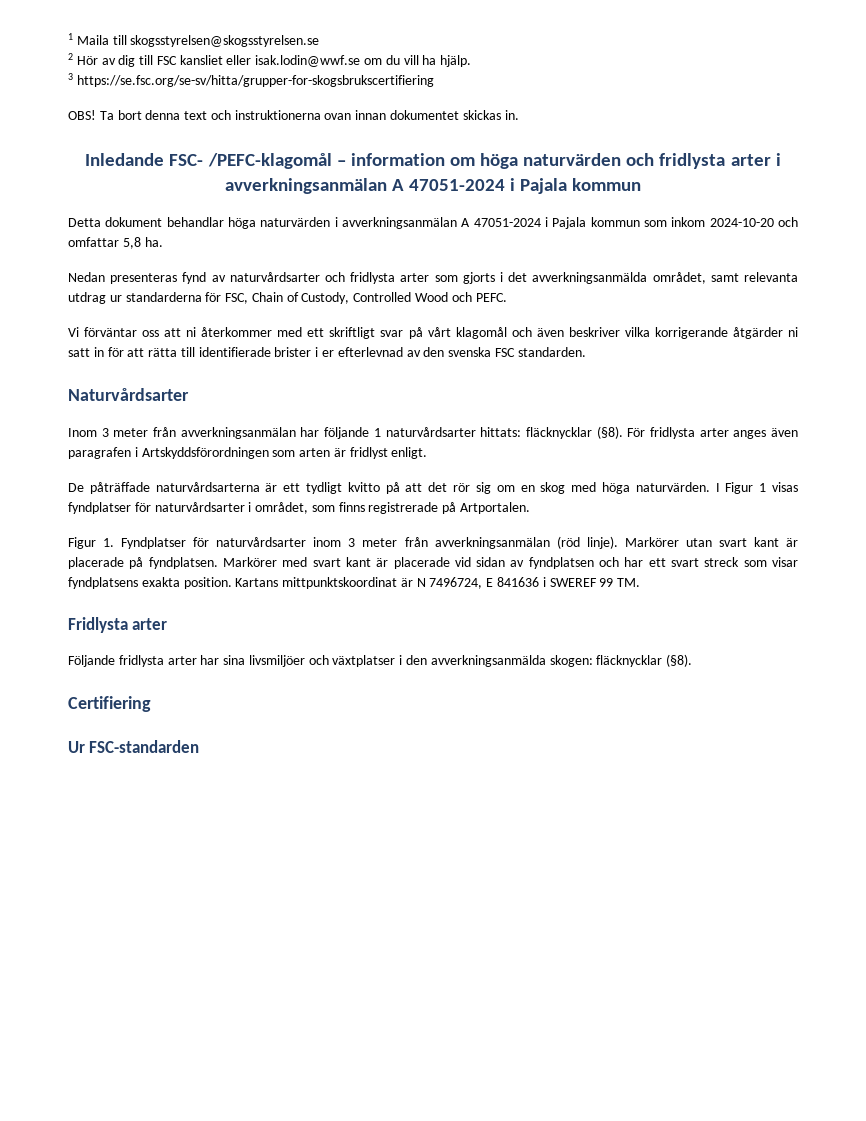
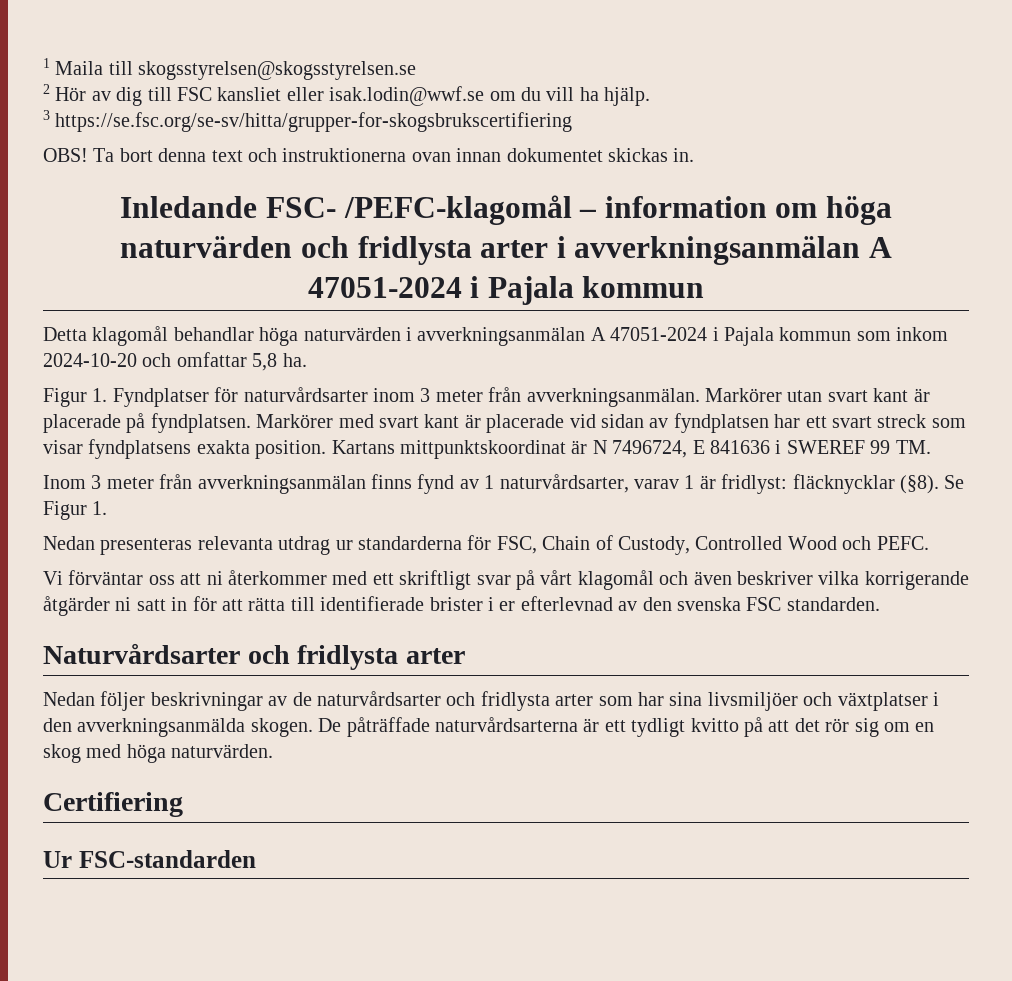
- Detta dokument behandlar höga naturvärden i avverkningsanmälan A 47051-2024 i Pajala kommun som inkom 2024-10-20 och omfattar 5,8 ha.
+ Detta klagomål behandlar höga naturvärden i avverkningsanmälan A 47051-2024 i Pajala kommun som inkom 2024-10-20 och omfattar 5,8 ha.
- Nedan presenteras fynd av naturvårdsarter och fridlysta arter som gjorts i det avverkningsanmälda området, samt relevanta utdrag ur standarderna för FSC, Chain of Custody, Controlled Wood och PEFC.
+ Figur 1. Fyndplatser för naturvårdsarter inom 3 meter från avverkningsanmälan. Markörer utan svart kant är placerade på fyndplatsen. Markörer med svart kant är placerade vid sidan av fyndplatsen har ett svart streck som visar fyndplatsens exakta position. Kartans mittpunktskoordinat är N 7496724, E 841636 i SWEREF 99 TM.
+ Inom 3 meter från avverkningsanmälan finns fynd av 1 naturvårdsarter, varav 1 är fridlyst: fläcknycklar (§8). Se Figur 1.
+ Nedan presenteras relevanta utdrag ur standarderna för FSC, Chain of Custody, Controlled Wood och PEFC.
- Naturvårdsarter
- Inom 3 meter från avverkningsanmälan har följande 1 naturvårdsarter hittats: fläcknycklar (§8). För fridlysta arter anges även paragrafen i Artskyddsförordningen som arten är fridlyst enligt.
- De påträffade naturvårdsarterna är ett tydligt kvitto på att det rör sig om en skog med höga naturvärden. I Figur 1 visas fyndplatser för naturvårdsarter i området, som finns registrerade på Artportalen.
- Figur 1. Fyndplatser för naturvårdsarter inom 3 meter från avverkningsanmälan (röd linje). Markörer utan svart kant är placerade på fyndplatsen. Markörer med svart kant är placerade vid sidan av fyndplatsen och har ett svart streck som visar fyndplatsens exakta position. Kartans mittpunktskoordinat är N 7496724, E 841636 i SWEREF 99 TM.
- Fridlysta arter
- Följande fridlysta arter har sina livsmiljöer och växtplatser i den avverkningsanmälda skogen: fläcknycklar (§8).
+ Naturvårdsarter och fridlysta arter
+ Nedan följer beskrivningar av de naturvårdsarter och fridlysta arter som har sina livsmiljöer och växtplatser i den avverkningsanmälda skogen. De påträffade naturvårdsarterna är ett tydligt kvitto på att det rör sig om en skog med höga naturvärden.

